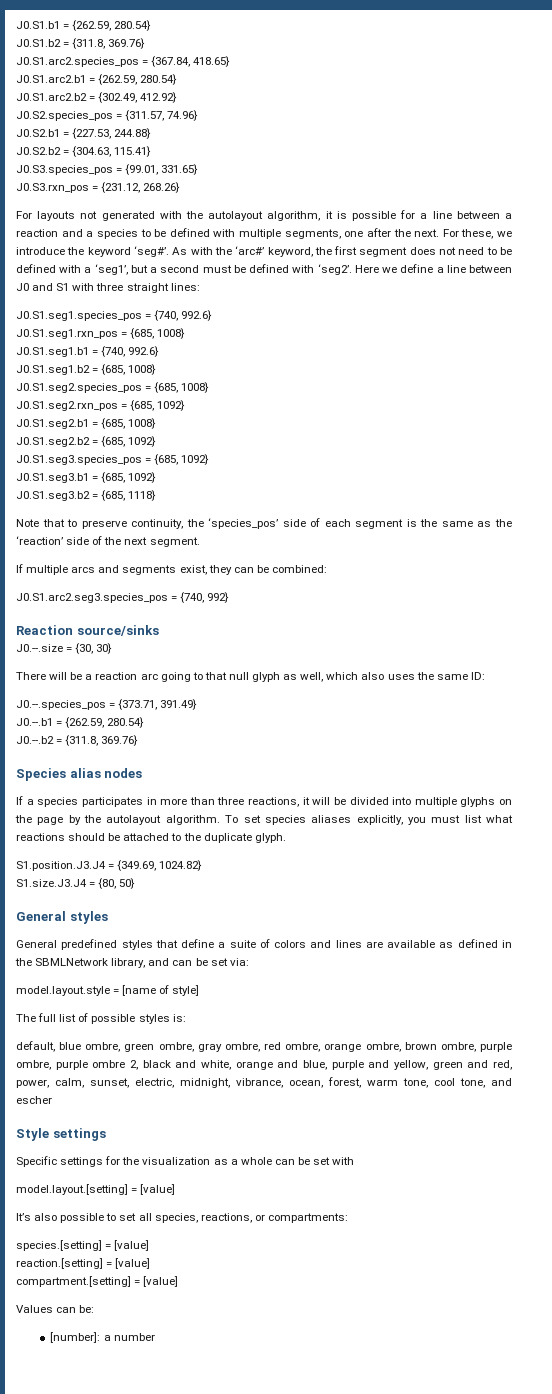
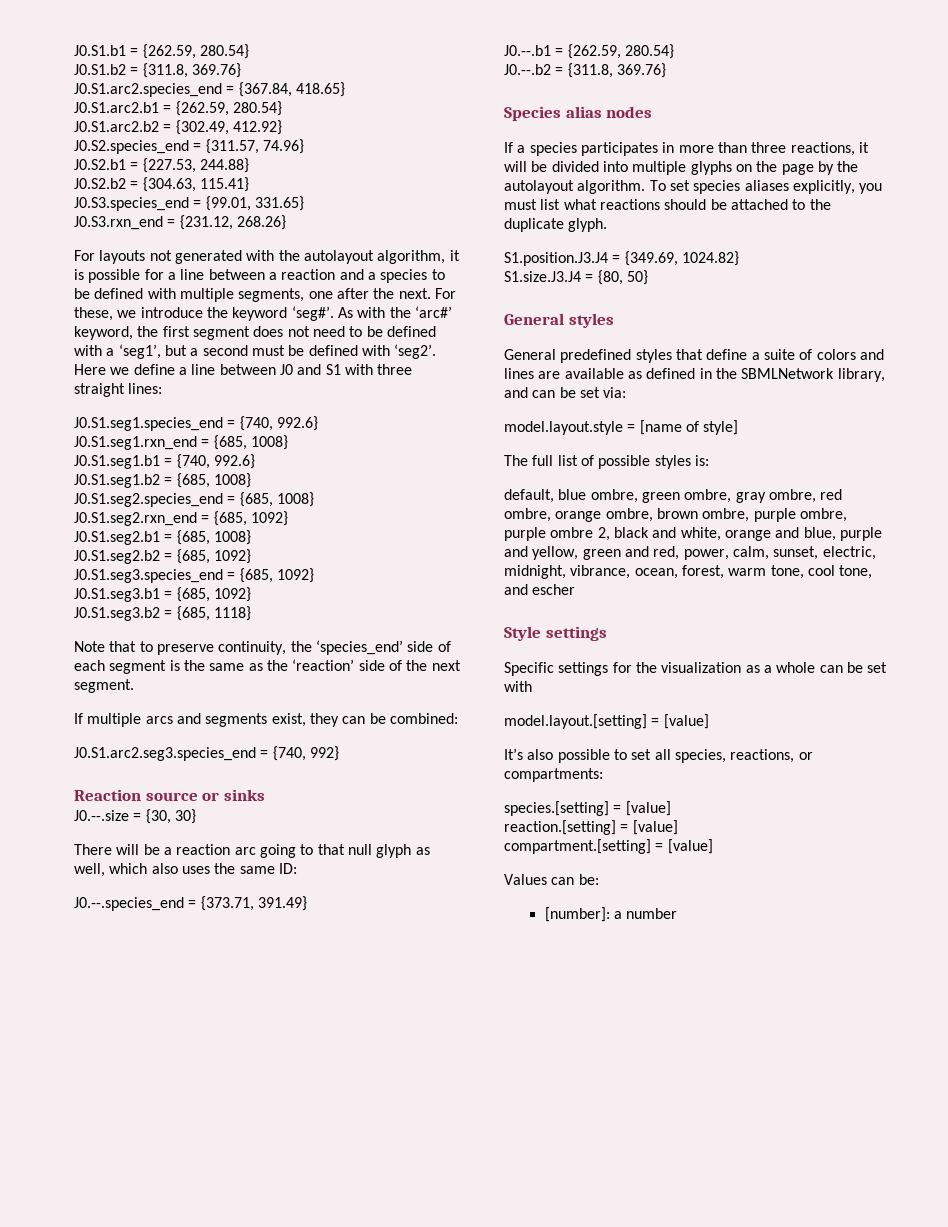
- J0.S1.arc2.species_pos = {367.84, 418.65}
+ J0.S1.arc2.species_end = {367.84, 418.65}
- J0.S2.species_pos = {311.57, 74.96}
+ J0.S2.species_end = {311.57, 74.96}
- J0.S3.species_pos = {99.01, 331.65}
+ J0.S3.species_end = {99.01, 331.65}
- J0.S3.rxn_pos = {231.12, 268.26}
+ J0.S3.rxn_end = {231.12, 268.26}
- J0.S1.seg1.species_pos = {740, 992.6}
- J0.S1.seg1.rxn_pos = {685, 1008}
+ J0.S1.seg1.species_end = {740, 992.6}
+ J0.S1.seg1.rxn_end = {685, 1008}
- J0.S1.seg2.species_pos = {685, 1008}
- J0.S1.seg2.rxn_pos = {685, 1092}
+ J0.S1.seg2.species_end = {685, 1008}
+ J0.S1.seg2.rxn_end = {685, 1092}
- J0.S1.seg3.species_pos = {685, 1092}
+ J0.S1.seg3.species_end = {685, 1092}
- Note that to preserve continuity, the ‘species_pos’ side of each segment is the same as the ‘reaction’ side of the next segment.
+ Note that to preserve continuity, the ‘species_end’ side of each segment is the same as the ‘reaction’ side of the next segment.
- J0.S1.arc2.seg3.species_pos = {740, 992}
+ J0.S1.arc2.seg3.species_end = {740, 992}
- Reaction source/sinks
+ Reaction source or sinks
- J0.--.species_pos = {373.71, 391.49}
+ J0.--.species_end = {373.71, 391.49}

